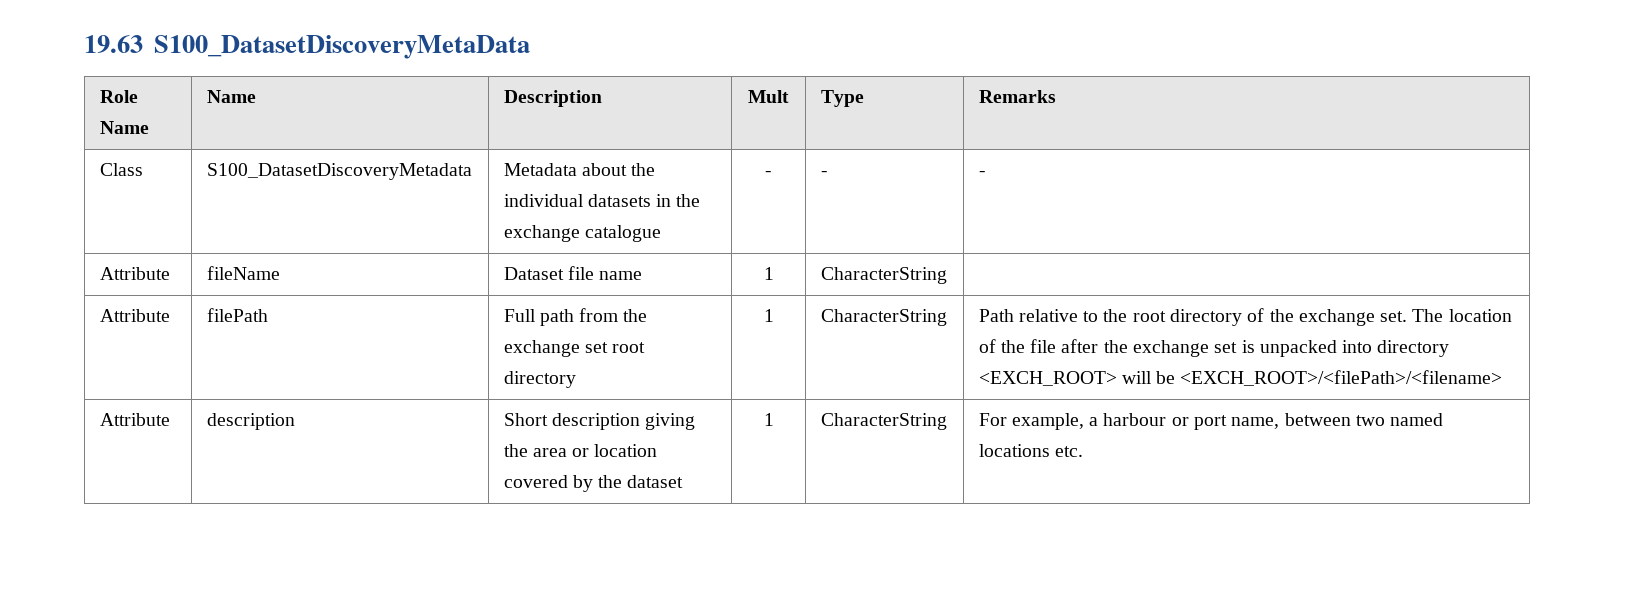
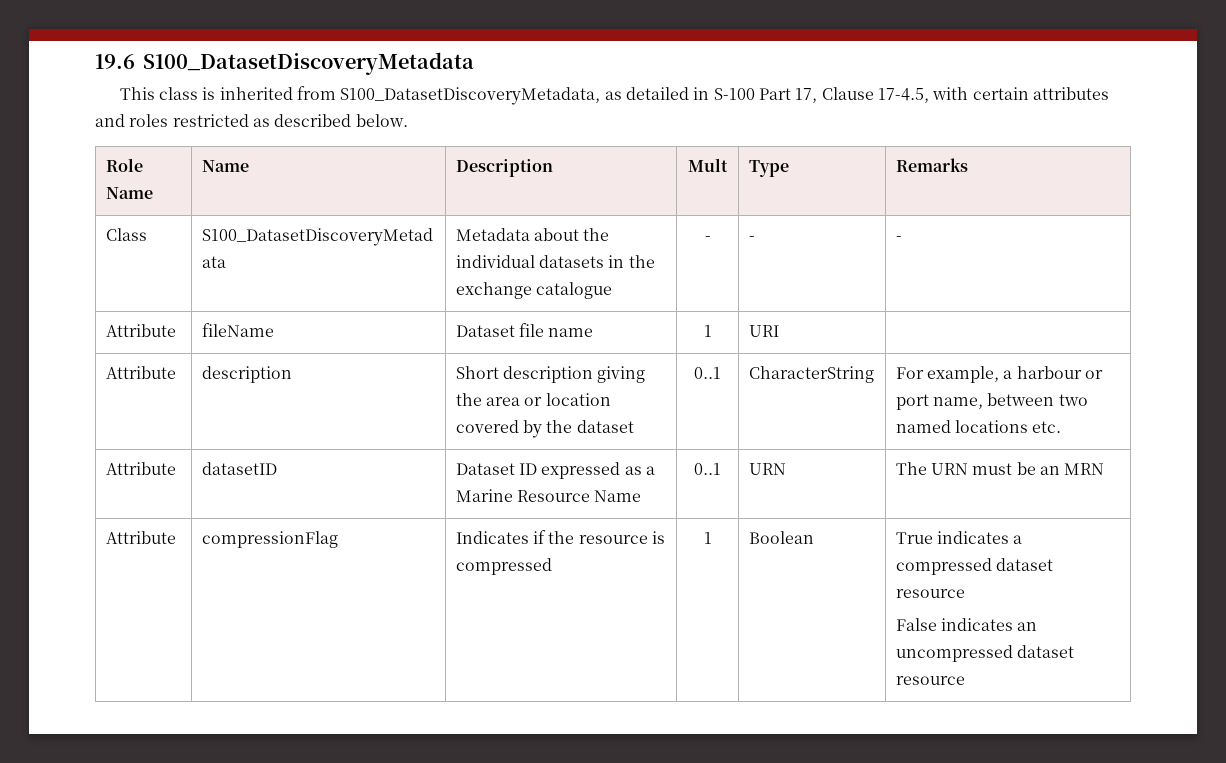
- 19.63 S100_DatasetDiscoveryMetaData
+ 19.6 S100_DatasetDiscoveryMetadata
+ This class is inherited from S100_DatasetDiscoveryMetadata, as detailed in S-100 Part 17, Clause 17-4.5, with certain attributes and roles restricted as described below.
- Attribute | fileName | Dataset file name | 1 | CharacterString |
- Attribute | filePath | Full path from the exchange set root directory | 1 | CharacterString | Path relative to the root directory of the exchange set. The location of the file after the exchange set is unpacked into directory <EXCH_ROOT> will be <EXCH_ROOT>/<filePath>/<filename>
+ Attribute | fileName | Dataset file name | 1 | URI |
- Attribute | description | Short description giving the area or location covered by the dataset | 1 | CharacterString | For example, a harbour or port name, between two named locations etc.
+ Attribute | description | Short description giving the area or location covered by the dataset | 0..1 | CharacterString | For example, a harbour or port name, between two named locations etc.
+ Attribute | datasetID | Dataset ID expressed as a Marine Resource Name | 0..1 | URN | The URN must be an MRN
+ Attribute | compressionFlag | Indicates if the resource is compressed | 1 | Boolean | True indicates a compressed dataset resource
+ False indicates an uncompressed dataset resource

